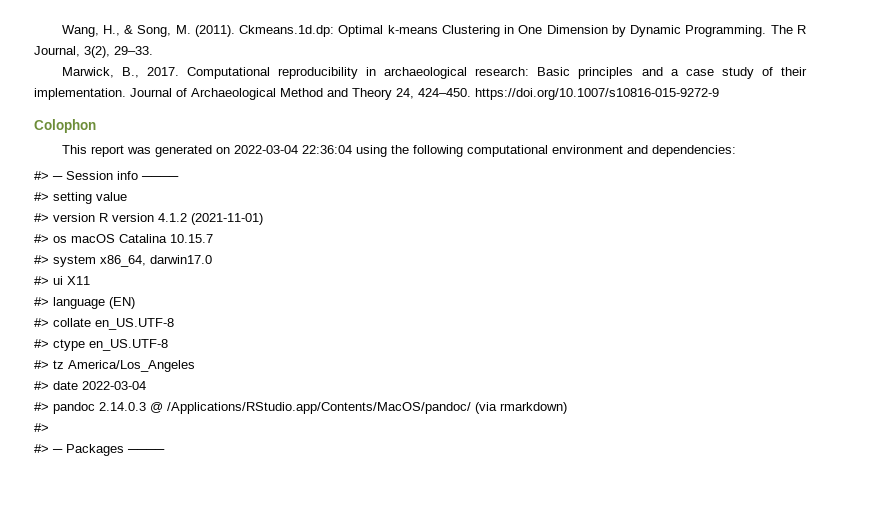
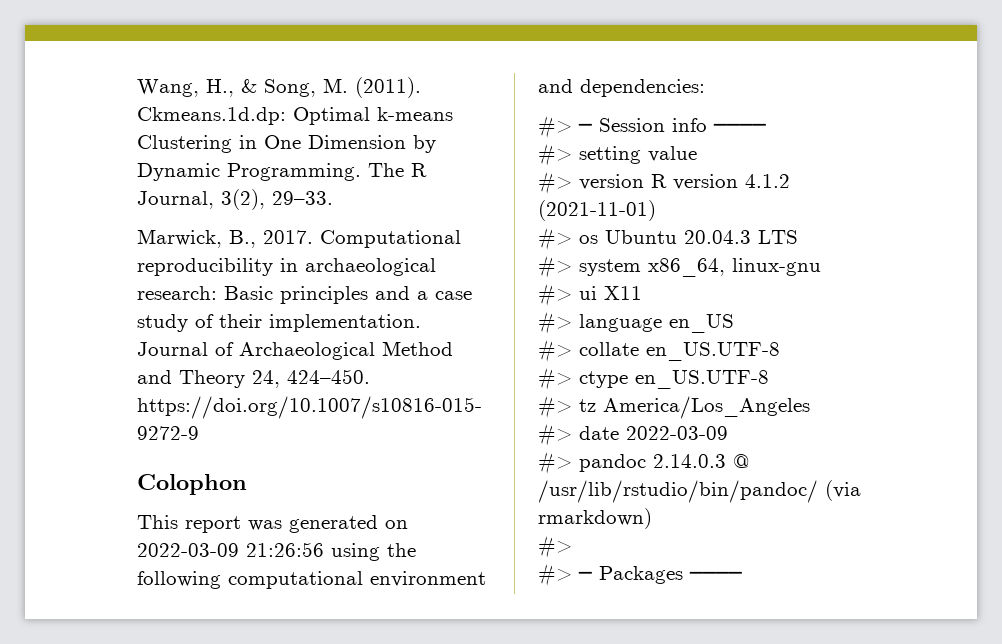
- This report was generated on 2022-03-04 22:36:04 using the following computational environment and dependencies:
+ This report was generated on 2022-03-09 21:26:56 using the following computational environment and dependencies:
- #> os macOS Catalina 10.15.7
+ #> os Ubuntu 20.04.3 LTS
- #> system x86_64, darwin17.0
+ #> system x86_64, linux-gnu
- #> language (EN)
+ #> language en_US
- #> date 2022-03-04
+ #> date 2022-03-09
- #> pandoc 2.14.0.3 @ /Applications/RStudio.app/Contents/MacOS/pandoc/ (via rmarkdown)
+ #> pandoc 2.14.0.3 @ /usr/lib/rstudio/bin/pandoc/ (via rmarkdown)

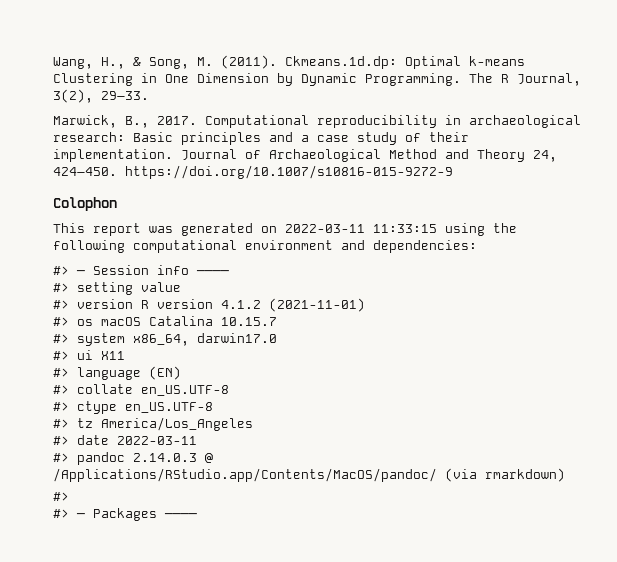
- This report was generated on 2022-03-09 21:26:56 using the following computational environment and dependencies:
+ This report was generated on 2022-03-11 11:33:15 using the following computational environment and dependencies:
- #> os Ubuntu 20.04.3 LTS
+ #> os macOS Catalina 10.15.7
- #> system x86_64, linux-gnu
+ #> system x86_64, darwin17.0
- #> language en_US
+ #> language (EN)
- #> date 2022-03-09
+ #> date 2022-03-11
- #> pandoc 2.14.0.3 @ /usr/lib/rstudio/bin/pandoc/ (via rmarkdown)
+ #> pandoc 2.14.0.3 @ /Applications/RStudio.app/Contents/MacOS/pandoc/ (via rmarkdown)

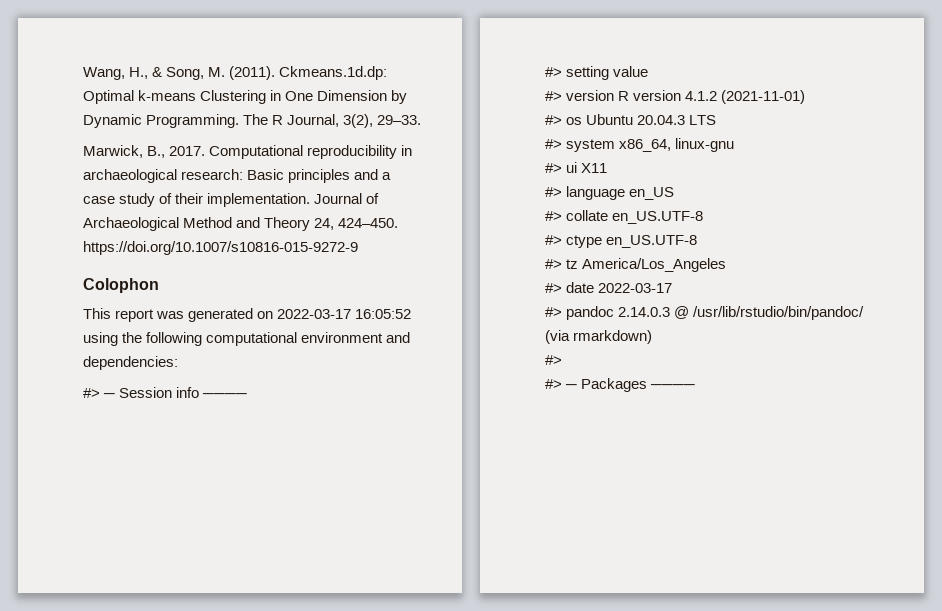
- This report was generated on 2022-03-11 11:33:15 using the following computational environment and dependencies:
+ This report was generated on 2022-03-17 16:05:52 using the following computational environment and dependencies:
- #> os macOS Catalina 10.15.7
+ #> os Ubuntu 20.04.3 LTS
- #> system x86_64, darwin17.0
+ #> system x86_64, linux-gnu
- #> language (EN)
+ #> language en_US
- #> date 2022-03-11
+ #> date 2022-03-17
- #> pandoc 2.14.0.3 @ /Applications/RStudio.app/Contents/MacOS/pandoc/ (via rmarkdown)
+ #> pandoc 2.14.0.3 @ /usr/lib/rstudio/bin/pandoc/ (via rmarkdown)

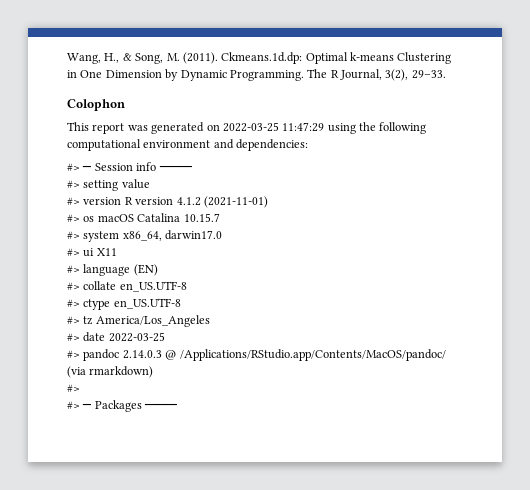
- Marwick, B., 2017. Computational reproducibility in archaeological research: Basic principles and a case study of their implementation. Journal of Archaeological Method and Theory 24, 424–450. https://doi.org/10.1007/s10816-015-9272-9
- This report was generated on 2022-03-17 16:05:52 using the following computational environment and dependencies:
+ This report was generated on 2022-03-25 11:47:29 using the following computational environment and dependencies:
- #> os Ubuntu 20.04.3 LTS
+ #> os macOS Catalina 10.15.7
- #> system x86_64, linux-gnu
+ #> system x86_64, darwin17.0
- #> language en_US
+ #> language (EN)
- #> date 2022-03-17
+ #> date 2022-03-25
- #> pandoc 2.14.0.3 @ /usr/lib/rstudio/bin/pandoc/ (via rmarkdown)
+ #> pandoc 2.14.0.3 @ /Applications/RStudio.app/Contents/MacOS/pandoc/ (via rmarkdown)

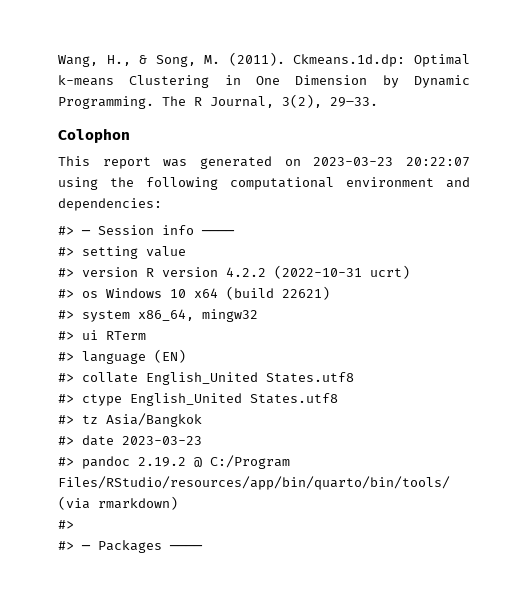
- This report was generated on 2022-03-25 11:47:29 using the following computational environment and dependencies:
+ This report was generated on 2023-03-23 20:22:07 using the following computational environment and dependencies:
- #> version R version 4.1.2 (2021-11-01)
+ #> version R version 4.2.2 (2022-10-31 ucrt)
- #> os macOS Catalina 10.15.7
+ #> os Windows 10 x64 (build 22621)
- #> system x86_64, darwin17.0
+ #> system x86_64, mingw32
- #> ui X11
+ #> ui RTerm
- #> collate en_US.UTF-8
+ #> collate English_United States.utf8
- #> ctype en_US.UTF-8
+ #> ctype English_United States.utf8
- #> tz America/Los_Angeles
+ #> tz Asia/Bangkok
- #> date 2022-03-25
+ #> date 2023-03-23
- #> pandoc 2.14.0.3 @ /Applications/RStudio.app/Contents/MacOS/pandoc/ (via rmarkdown)
+ #> pandoc 2.19.2 @ C:/Program Files/RStudio/resources/app/bin/quarto/bin/tools/ (via rmarkdown)

